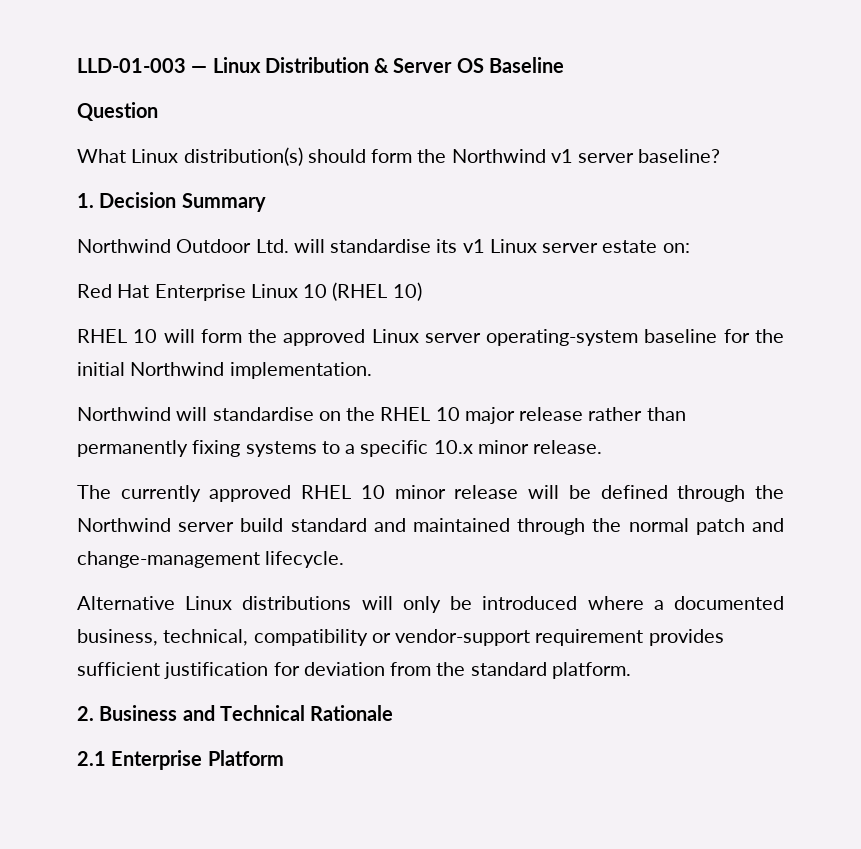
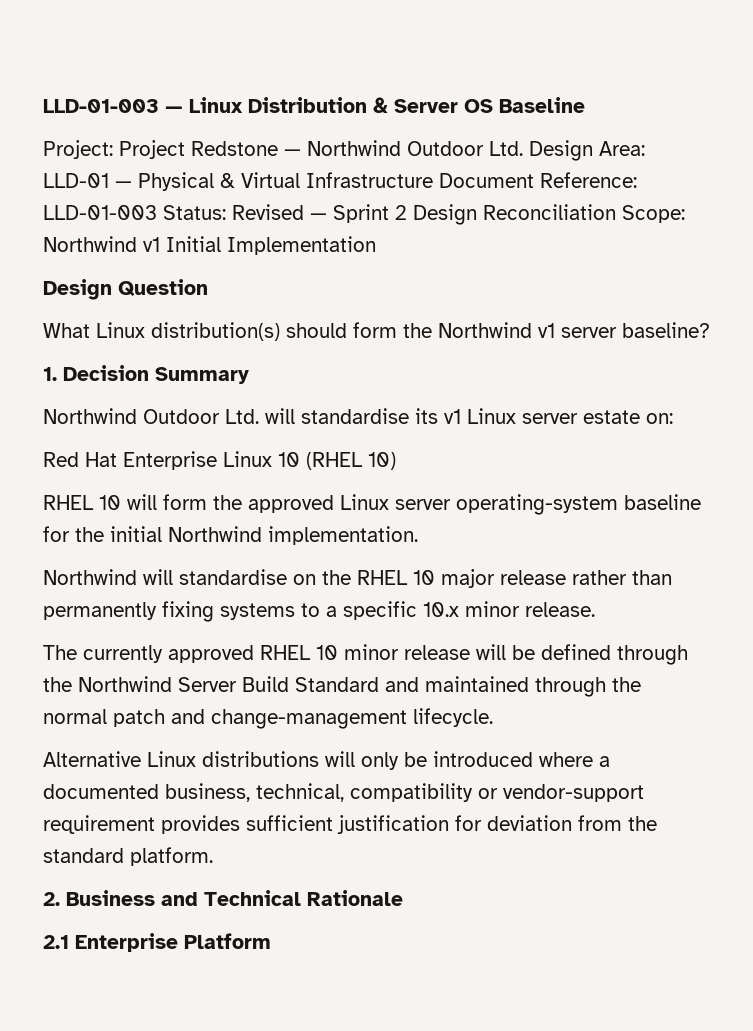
- Question
+ Project: Project Redstone — Northwind Outdoor Ltd. Design Area: LLD-01 — Physical & Virtual Infrastructure Document Reference: LLD-01-003 Status: Revised — Sprint 2 Design Reconciliation Scope: Northwind v1 Initial Implementation
+ Design Question
- The currently approved RHEL 10 minor release will be defined through the Northwind server build standard and maintained through the normal patch and change-management lifecycle.
+ The currently approved RHEL 10 minor release will be defined through the Northwind Server Build Standard and maintained through the normal patch and change-management lifecycle.

